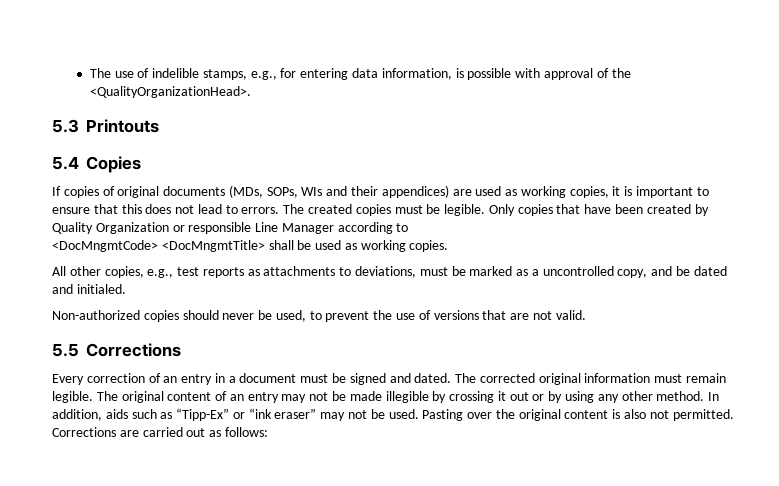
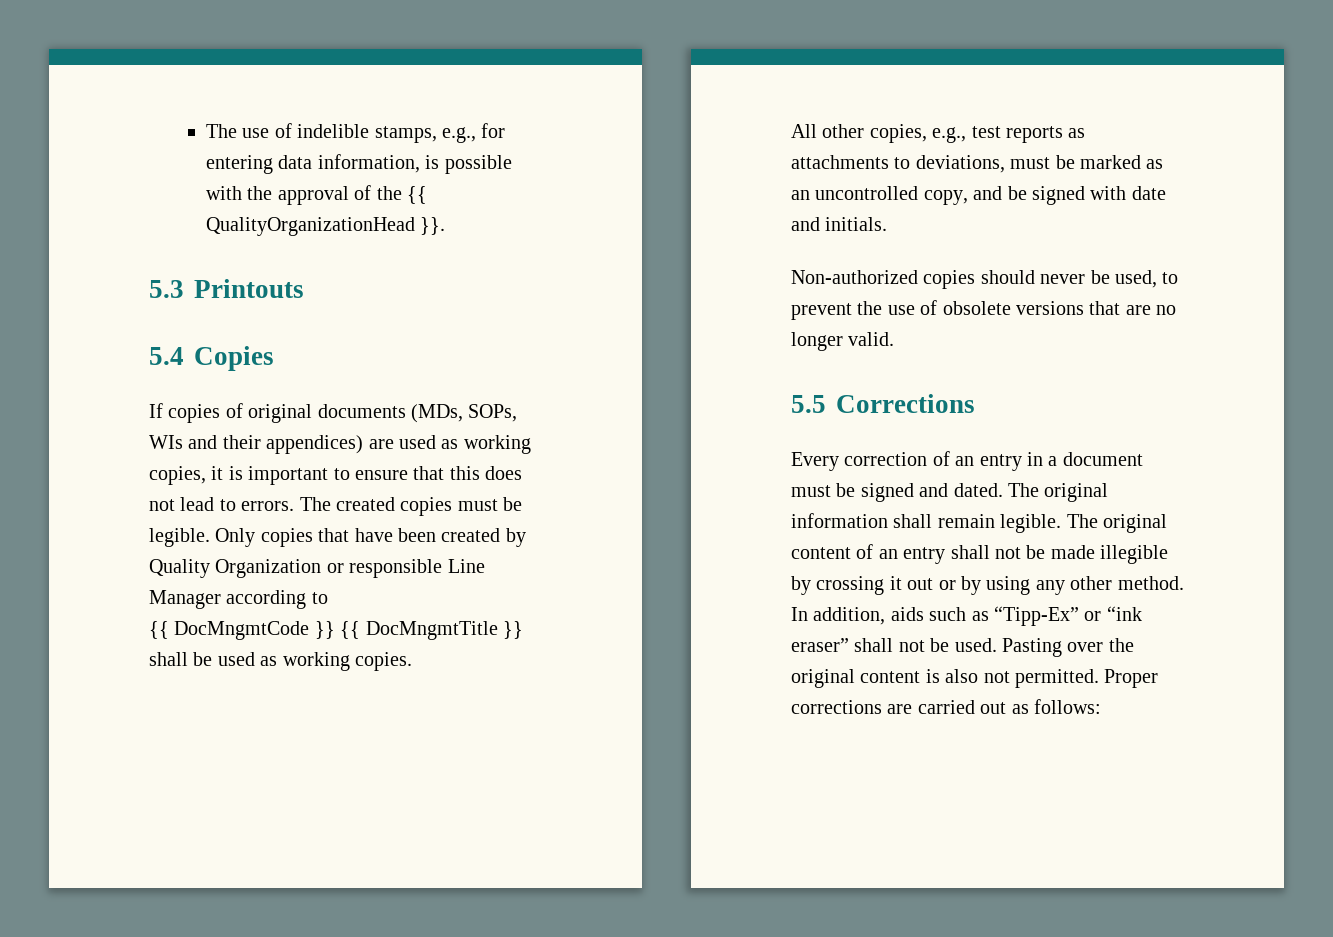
- The use of indelible stamps, e.g., for entering data information, is possible with approval of the <QualityOrganizationHead>.
+ The use of indelible stamps, e.g., for entering data information, is possible with the approval of the {{ QualityOrganizationHead }}.
- <DocMngmtCode> <DocMngmtTitle> shall be used as working copies.
+ {{ DocMngmtCode }} {{ DocMngmtTitle }} shall be used as working copies.
- All other copies, e.g., test reports as attachments to deviations, must be marked as a uncontrolled copy, and be dated and initialed.
+ All other copies, e.g., test reports as attachments to deviations, must be marked as an uncontrolled copy, and be signed with date and initials.
- Non-authorized copies should never be used, to prevent the use of versions that are not valid.
+ Non-authorized copies should never be used, to prevent the use of obsolete versions that are no longer valid.
- The corrected original information must remain legible.
+ The original information shall remain legible.
- The original content of an entry may not be made illegible by crossing it out or by using any other method.
+ The original content of an entry shall not be made illegible by crossing it out or by using any other method.
- In addition, aids such as “Tipp-Ex” or “ink eraser” may not be used.
+ In addition, aids such as “Tipp-Ex” or “ink eraser” shall not be used.
- Corrections are carried out as follows:
+ Proper corrections are carried out as follows:

